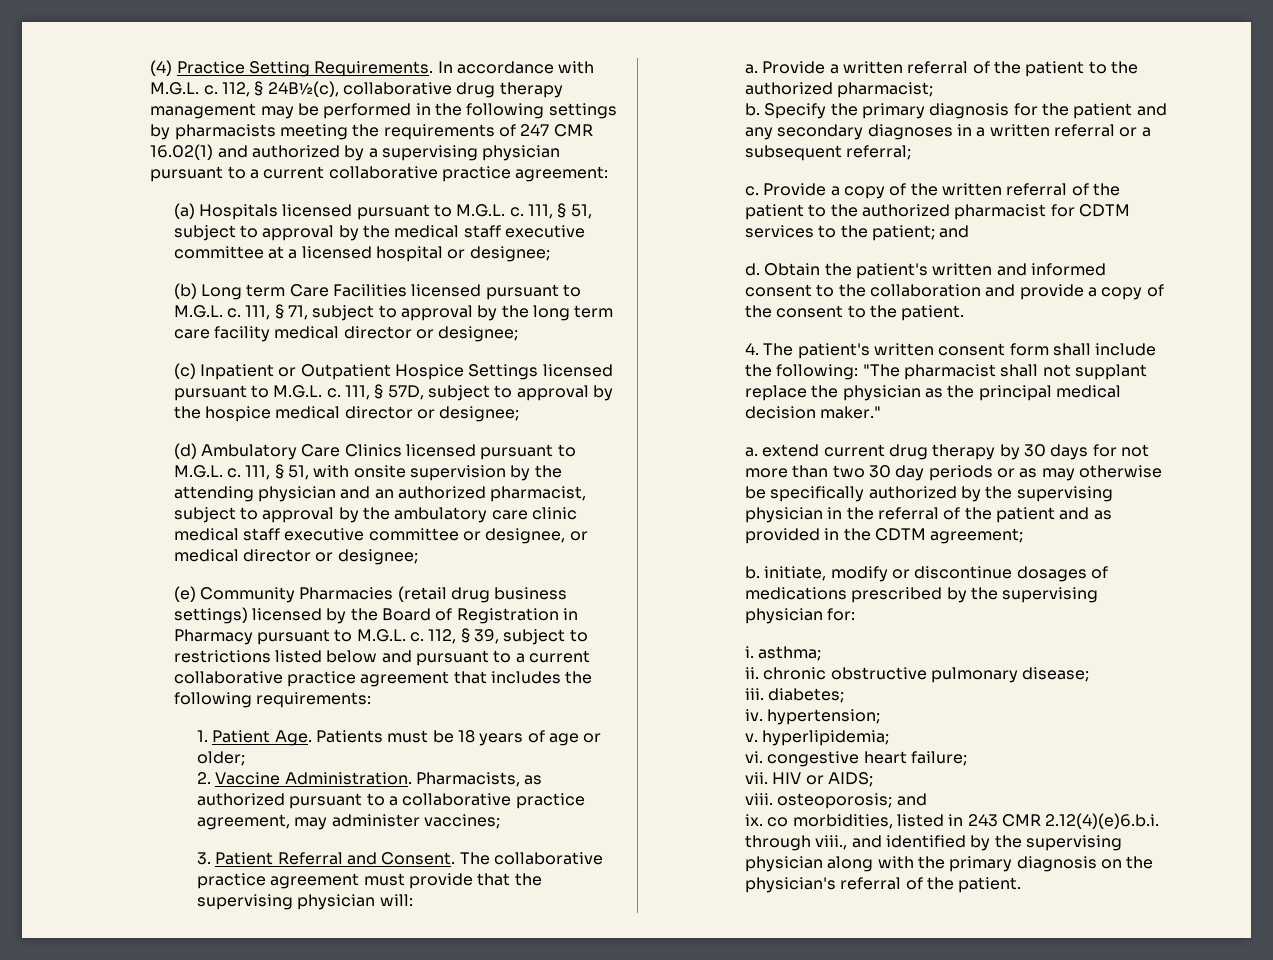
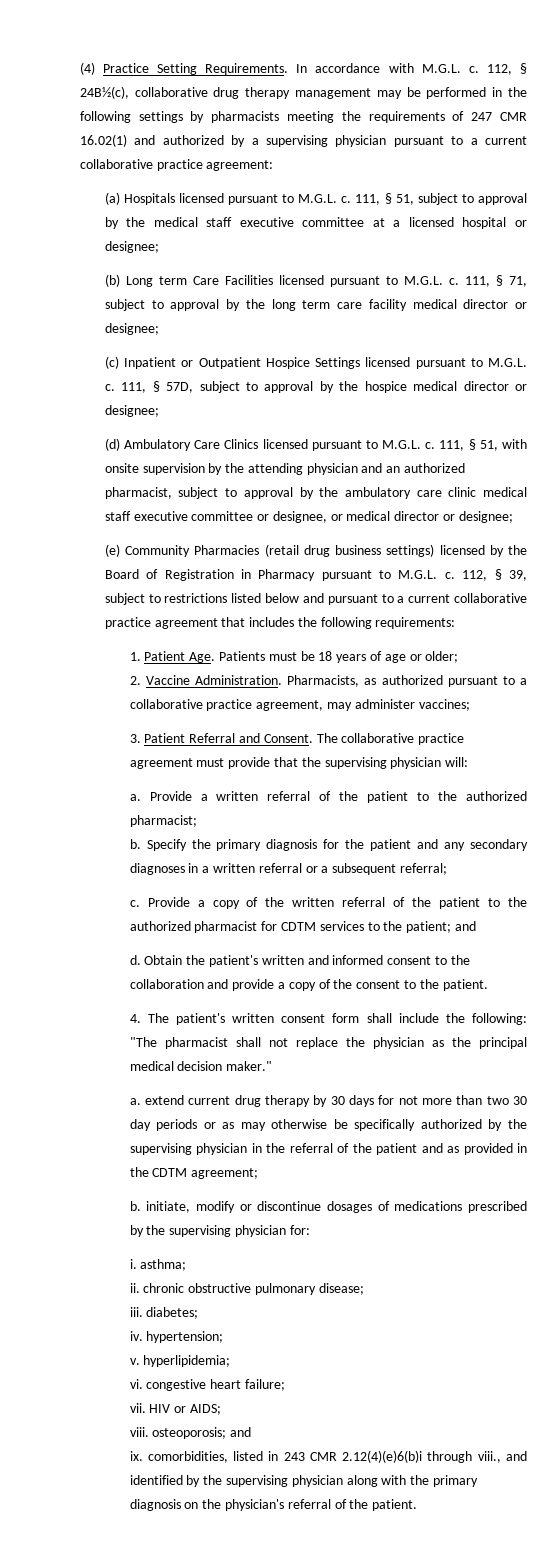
- 4. The patient's written consent form shall include the following: "The pharmacist shall not supplant replace the physician as the principal medical decision maker."
+ 4. The patient's written consent form shall include the following: "The pharmacist shall not replace the physician as the principal medical decision maker."
- ix. co morbidities, listed in 243 CMR 2.12(4)(e)6.b.i. through viii., and identified by the supervising physician along with the primary diagnosis on the physician's referral of the patient.
+ ix. comorbidities, listed in 243 CMR 2.12(4)(e)6(b)i through viii., and identified by the supervising physician along with the primary diagnosis on the physician's referral of the patient.

